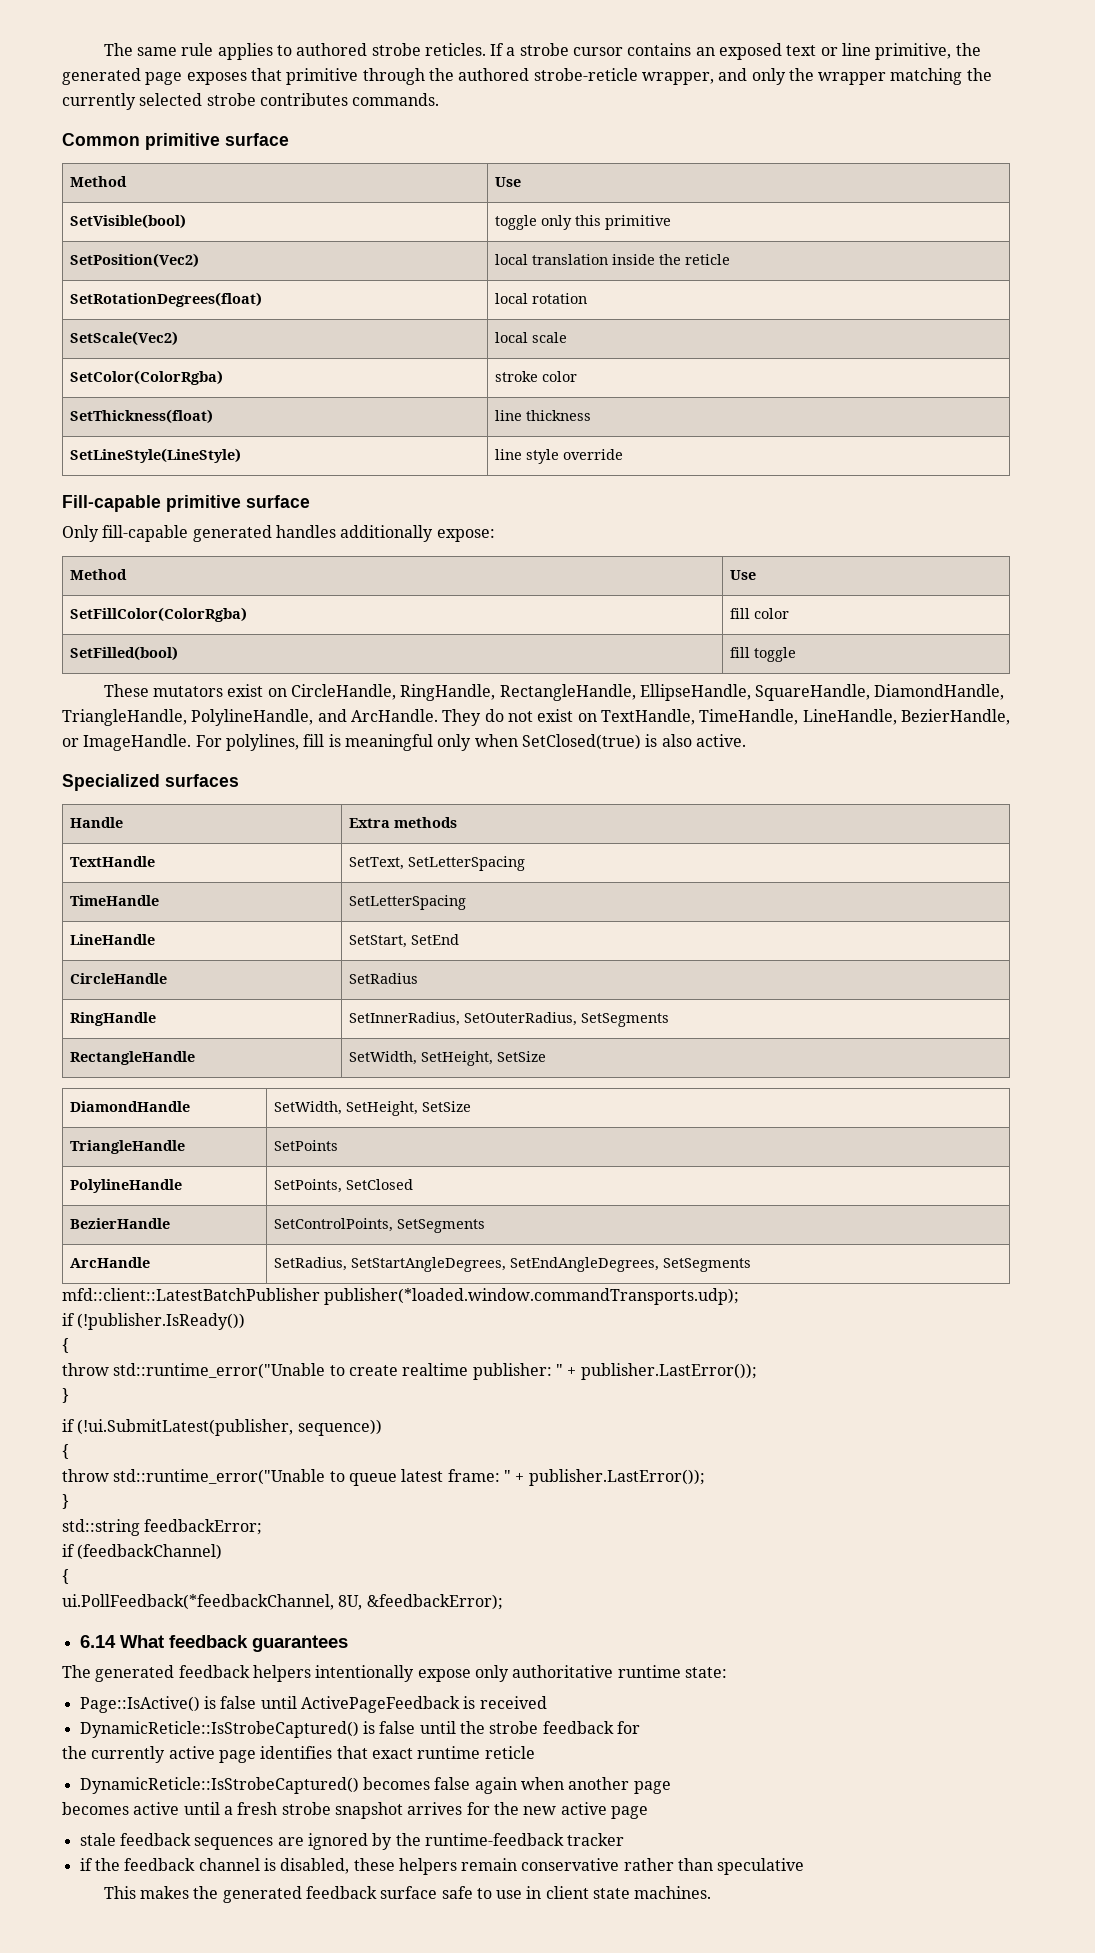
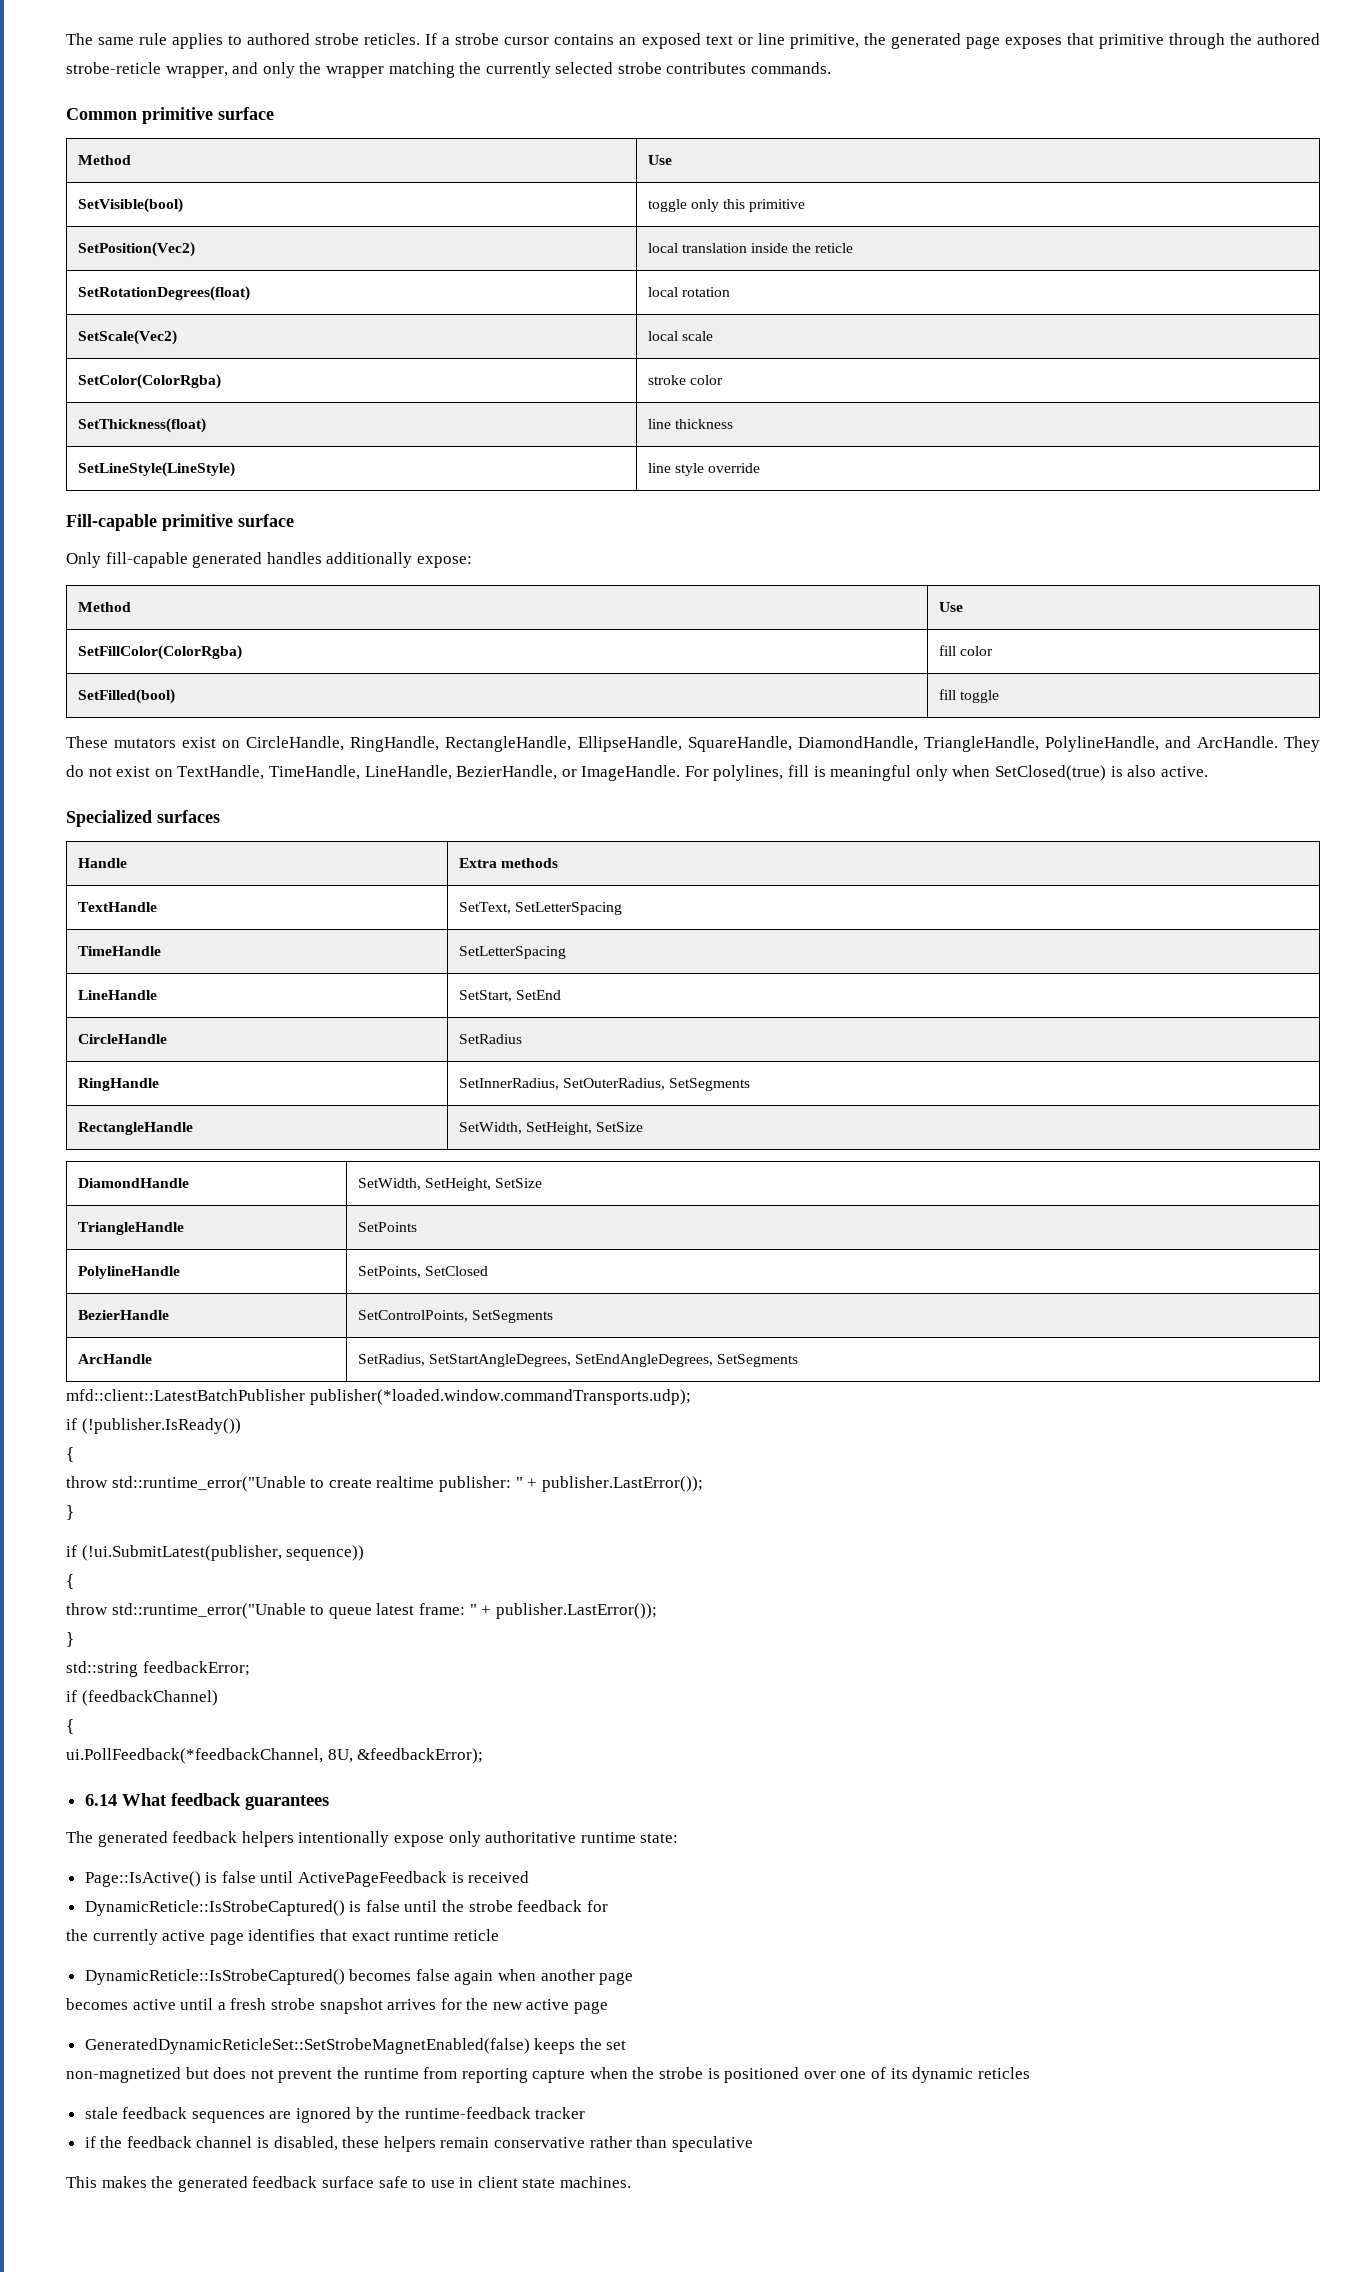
+ GeneratedDynamicReticleSet::SetStrobeMagnetEnabled(false) keeps the set
+ non-magnetized but does not prevent the runtime from reporting capture when the strobe is positioned over one of its dynamic reticles

